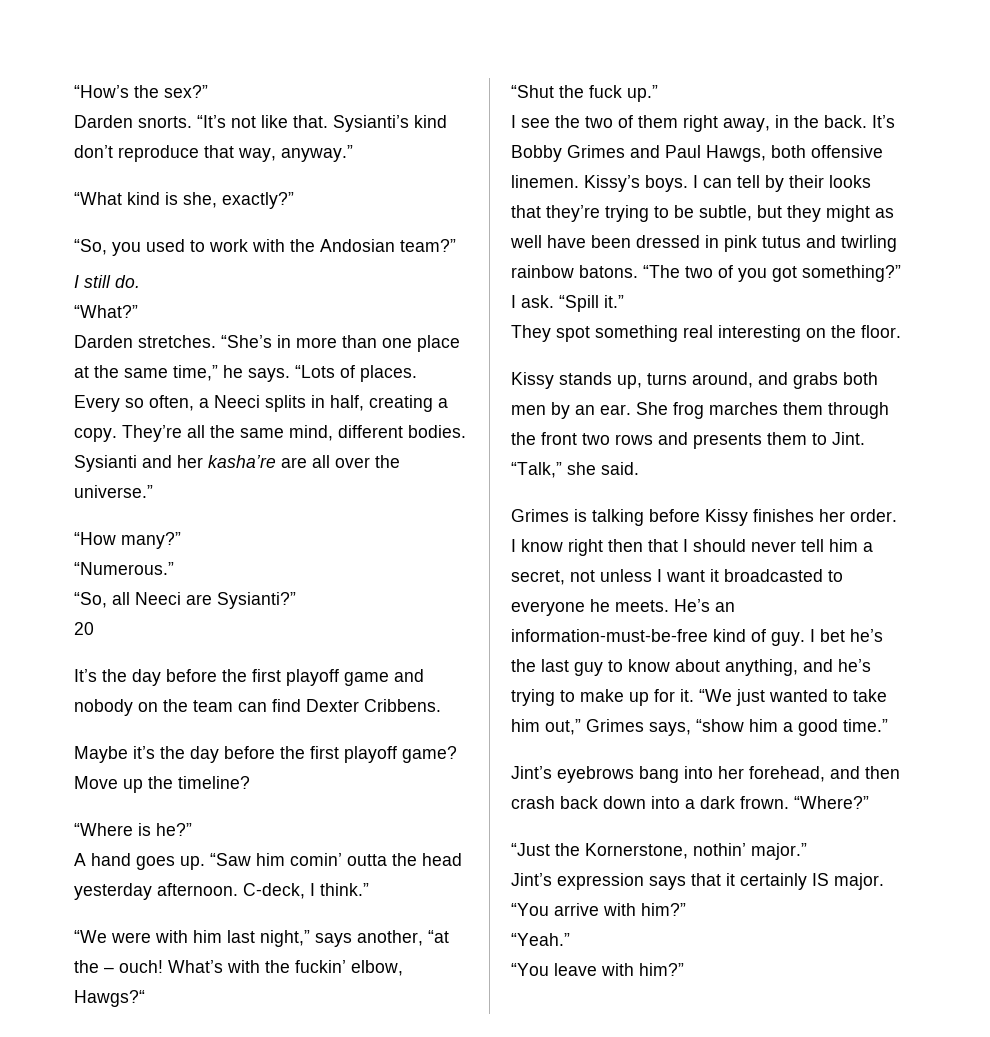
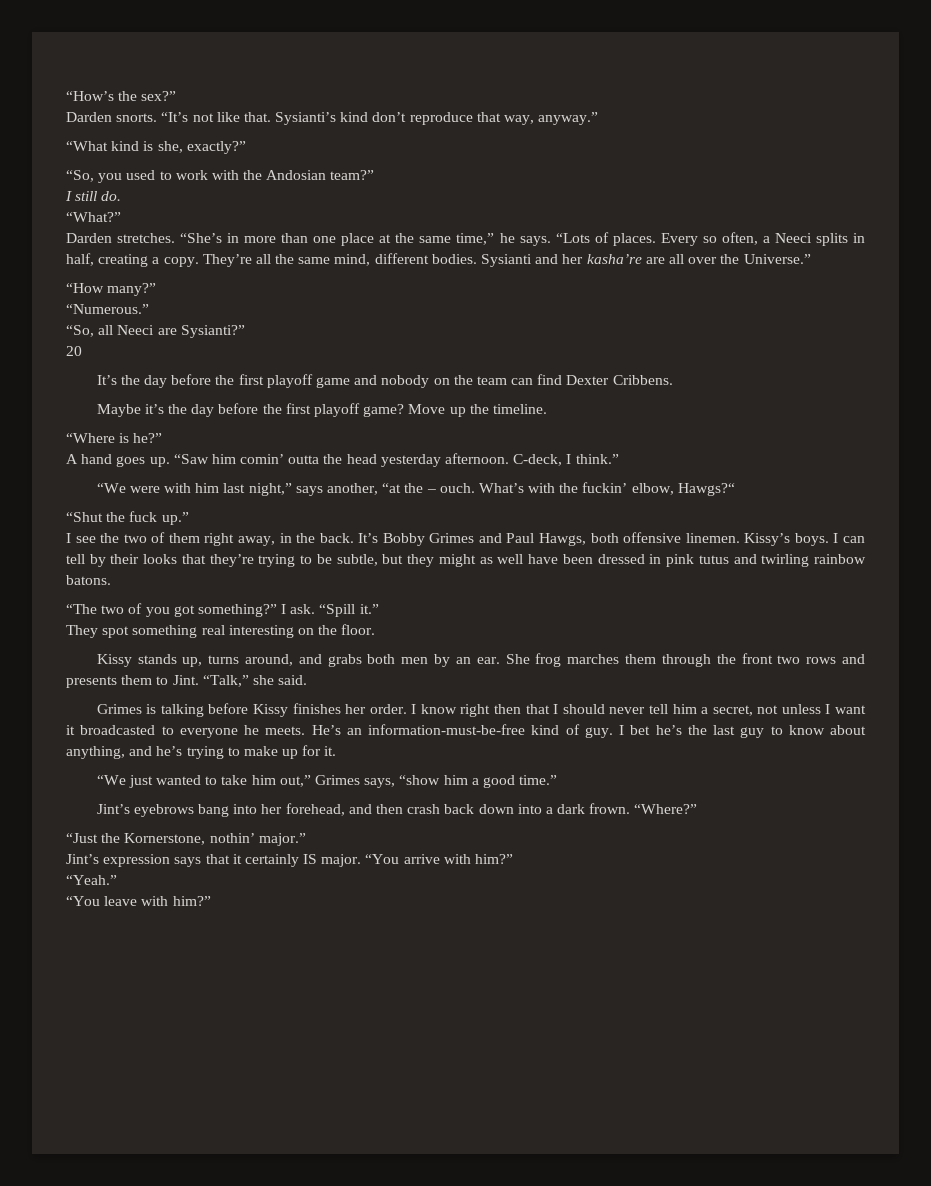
- Sysianti and her kasha’re are all over the universe.”
+ Sysianti and her kasha’re are all over the Universe.”
- Move up the timeline?
+ Move up the timeline.
- “We were with him last night,” says another, “at the – ouch!
+ “We were with him last night,” says another, “at the – ouch.
- I can tell by their looks that they’re trying to be subtle, but they might as well have been dressed in pink tutus and twirling rainbow batons. “The two of you got something?”
+ I can tell by their looks that they’re trying to be subtle, but they might as well have been dressed in pink tutus and twirling rainbow batons.
+ “The two of you got something?”
- I bet he’s the last guy to know about anything, and he’s trying to make up for it. “We just wanted to take him out,” Grimes says, “show him a good time.”
+ I bet he’s the last guy to know about anything, and he’s trying to make up for it.
+ “We just wanted to take him out,” Grimes says, “show him a good time.”

